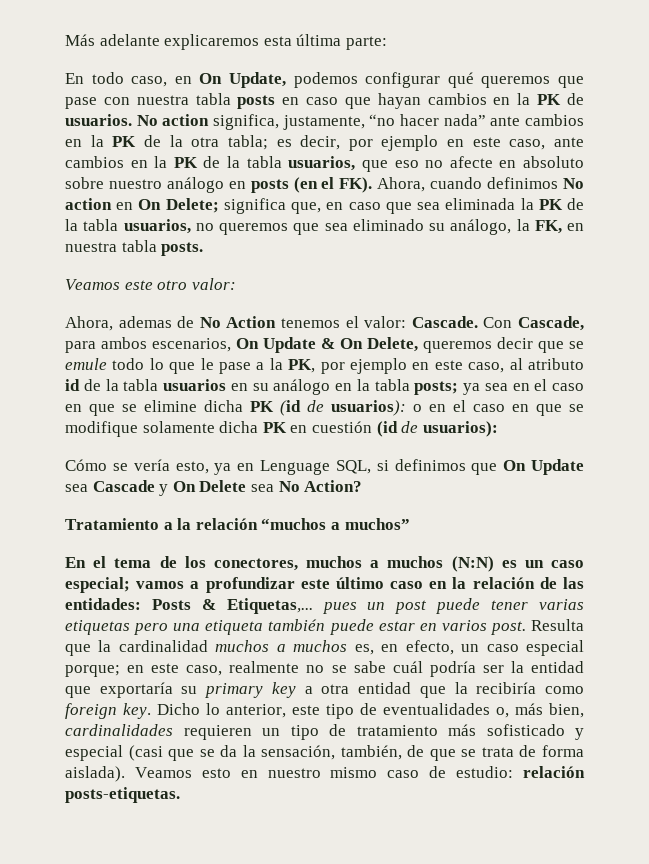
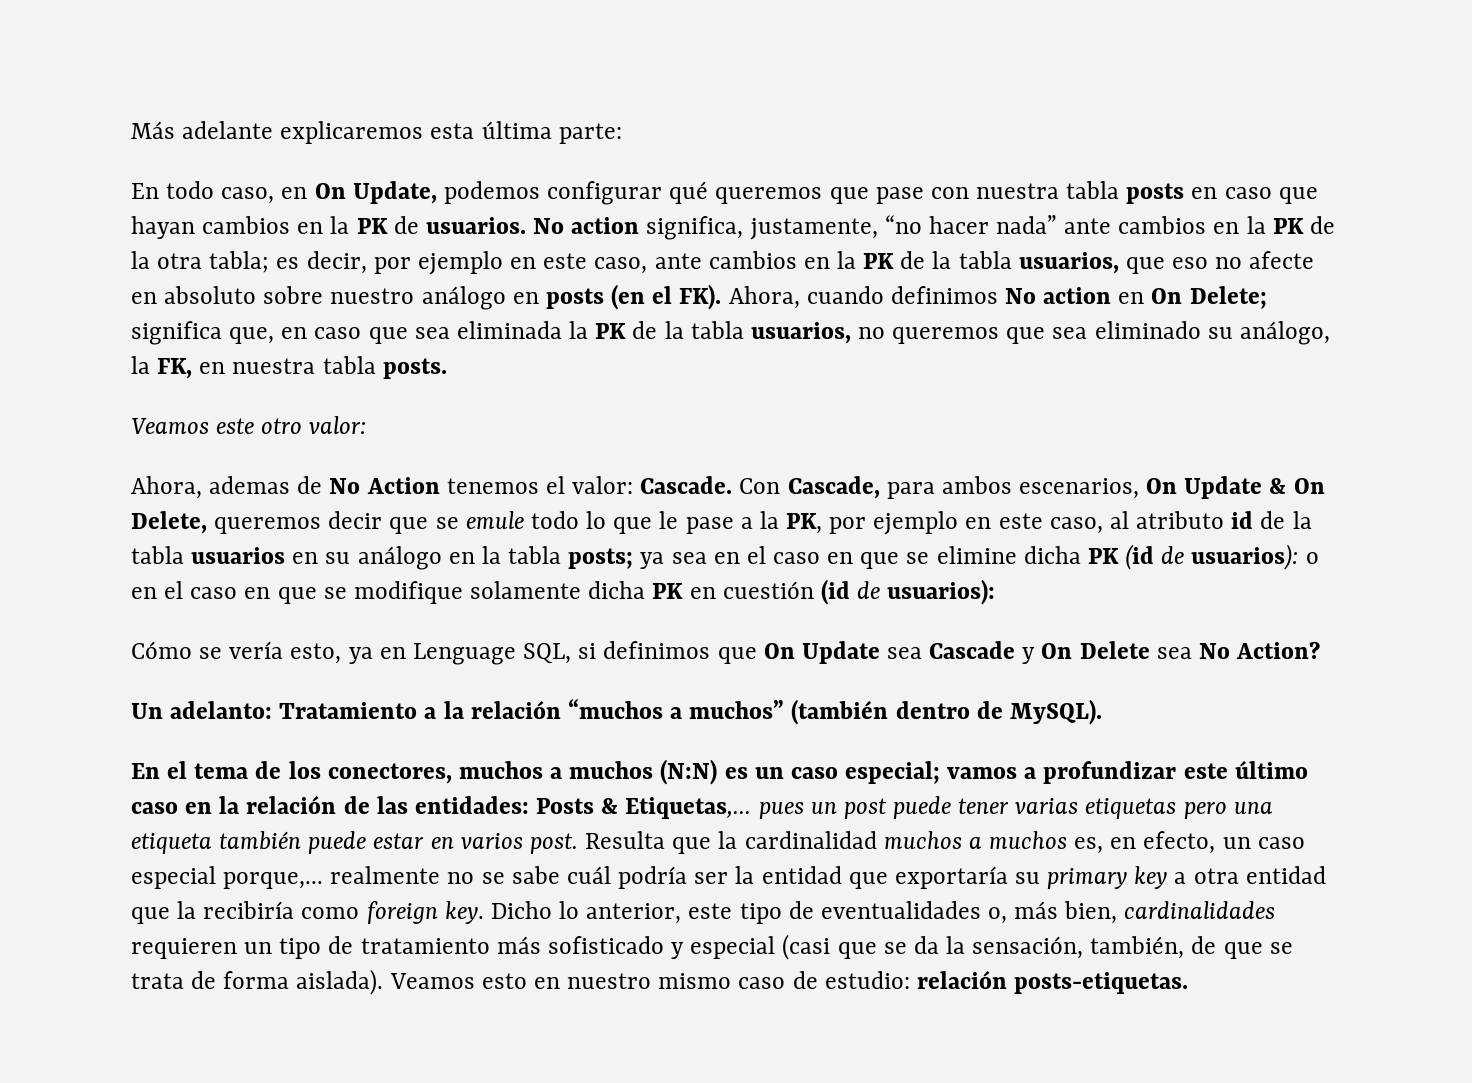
- Tratamiento a la relación “muchos a muchos”
+ Un adelanto: Tratamiento a la relación “muchos a muchos” (también dentro de MySQL).
- Resulta que la cardinalidad muchos a muchos es, en efecto, un caso especial porque; en este caso, realmente no se sabe cuál podría ser la entidad que exportaría su primary key a otra entidad que la recibiría como foreign key.
+ Resulta que la cardinalidad muchos a muchos es, en efecto, un caso especial porque,... realmente no se sabe cuál podría ser la entidad que exportaría su primary key a otra entidad que la recibiría como foreign key.

